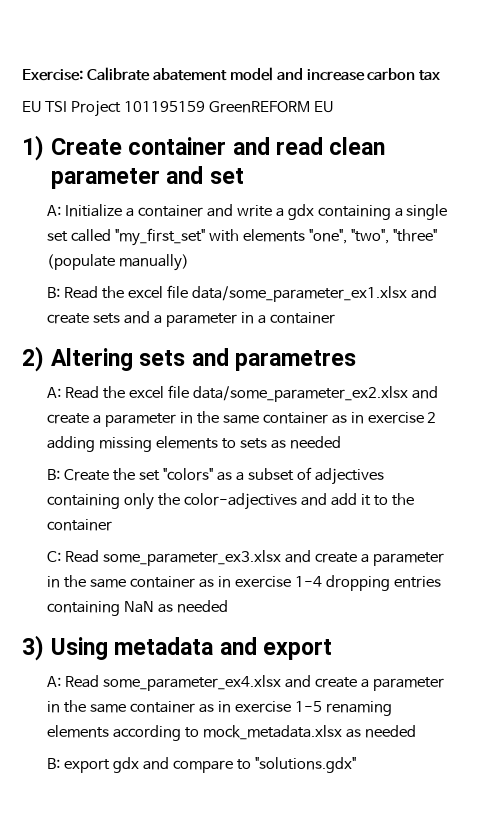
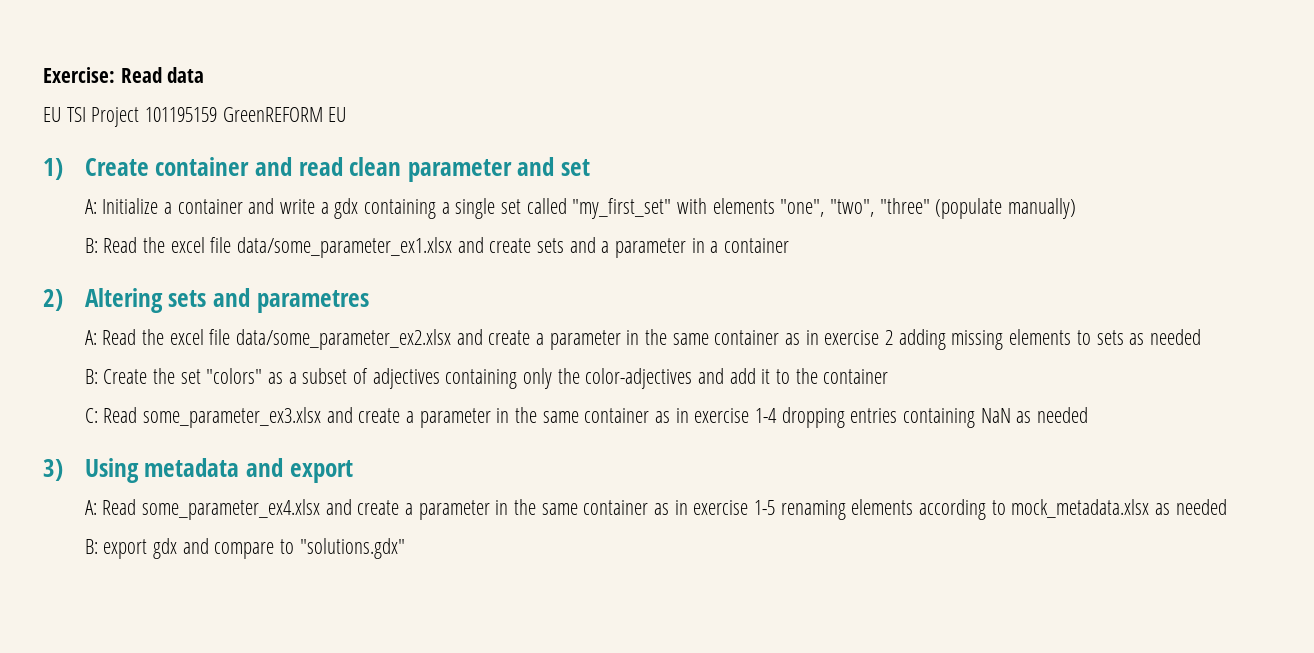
- Exercise: Calibrate abatement model and increase carbon tax
+ Exercise: Read data

